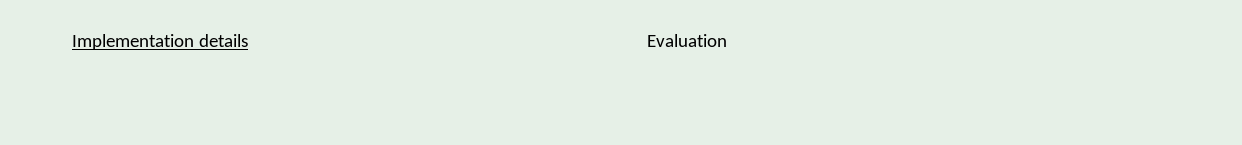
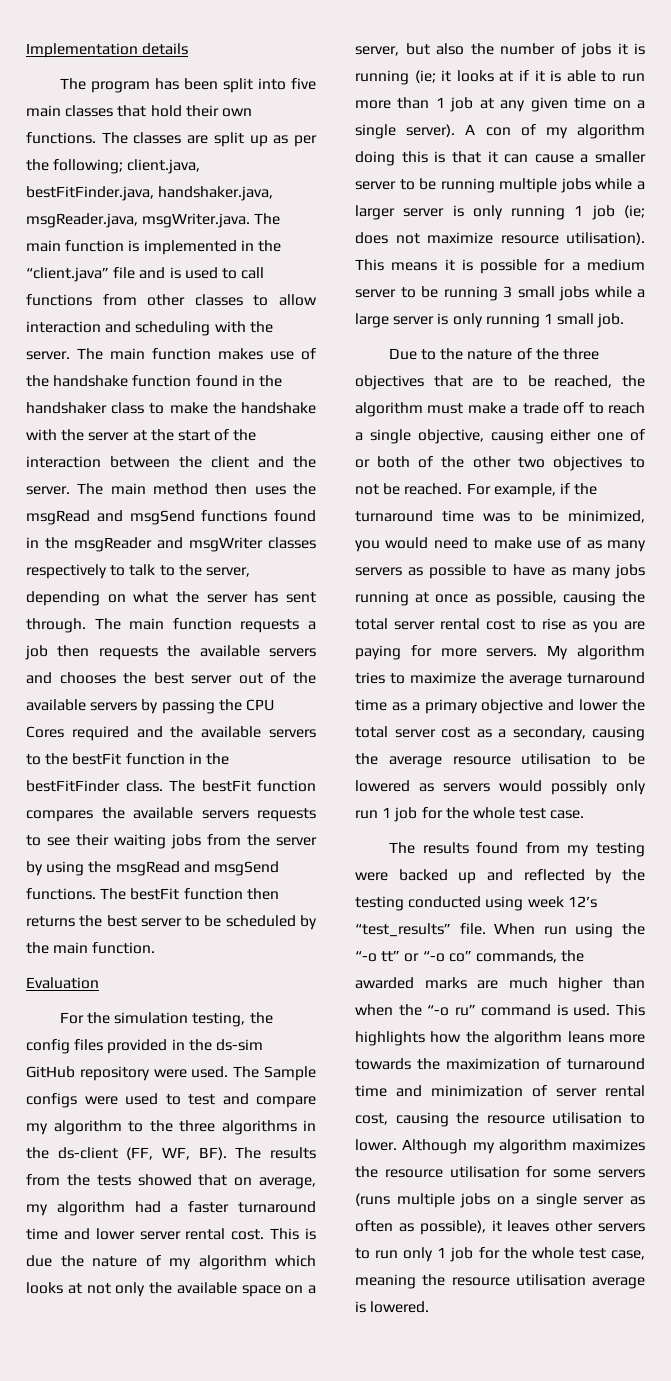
+ The program has been split into five main classes that hold their own functions. The classes are split up as per the following; client.java, bestFitFinder.java, handshaker.java, msgReader.java, msgWriter.java. The main function is implemented in the “client.java” file and is used to call functions from other classes to allow interaction and scheduling with the server. The main function makes use of the handshake function found in the handshaker class to make the handshake with the server at the start of the interaction between the client and the server. The main method then uses the msgRead and msgSend functions found in the msgReader and msgWriter classes respectively to talk to the server, depending on what the server has sent through. The main function requests a job then requests the available servers and chooses the best server out of the available servers by passing the CPU Cores required and the available servers to the bestFit function in the bestFitFinder class. The bestFit function compares the available servers requests to see their waiting jobs from the server by using the msgRead and msgSend functions. The bestFit function then returns the best server to be scheduled by the main function.
  Evaluation
+ For the simulation testing, the config files provided in the ds-sim GitHub repository were used. The Sample configs were used to test and compare my algorithm to the three algorithms in the ds-client (FF, WF, BF). The results from the tests showed that on average, my algorithm had a faster turnaround time and lower server rental cost. This is due the nature of my algorithm which looks at not only the available space on a server, but also the number of jobs it is running (ie; it looks at if it is able to run more than 1 job at any given time on a single server). A con of my algorithm doing this is that it can cause a smaller server to be running multiple jobs while a larger server is only running 1 job (ie; does not maximize resource utilisation). This means it is possible for a medium server to be running 3 small jobs while a large server is only running 1 small job.
+ Due to the nature of the three objectives that are to be reached, the algorithm must make a trade off to reach a single objective, causing either one of or both of the other two objectives to not be reached. For example, if the turnaround time was to be minimized, you would need to make use of as many servers as possible to have as many jobs running at once as possible, causing the total server rental cost to rise as you are paying for more servers. My algorithm tries to maximize the average turnaround time as a primary objective and lower the total server cost as a secondary, causing the average resource utilisation to be lowered as servers would possibly only run 1 job for the whole test case.
+ The results found from my testing were backed up and reflected by the testing conducted using week 12’s “test_results” file. When run using the “-o tt” or “-o co” commands, the awarded marks are much higher than when the “-o ru” command is used. This highlights how the algorithm leans more towards the maximization of turnaround time and minimization of server rental cost, causing the resource utilisation to lower. Although my algorithm maximizes the resource utilisation for some servers (runs multiple jobs on a single server as often as possible), it leaves other servers to run only 1 job for the whole test case, meaning the resource utilisation average is lowered.

